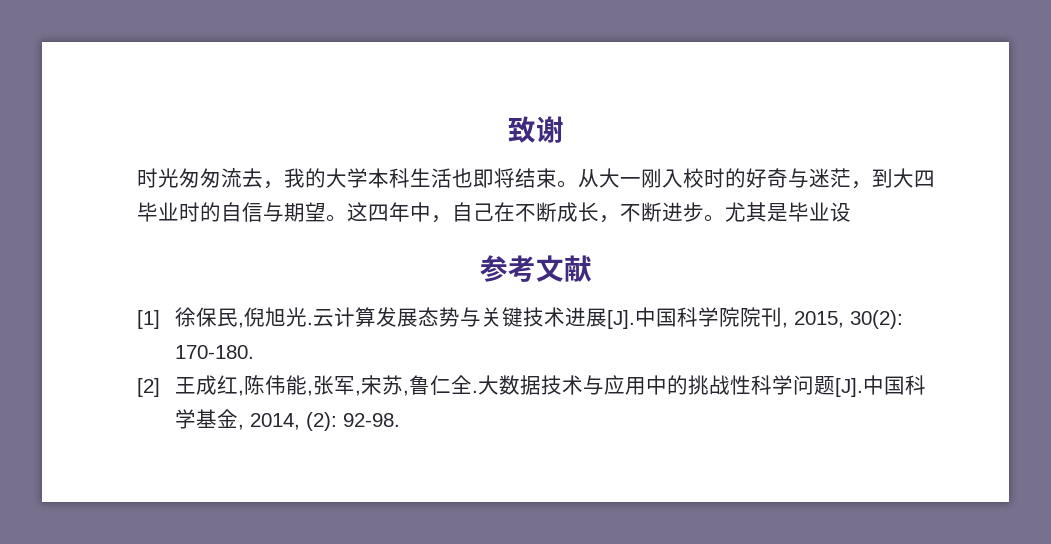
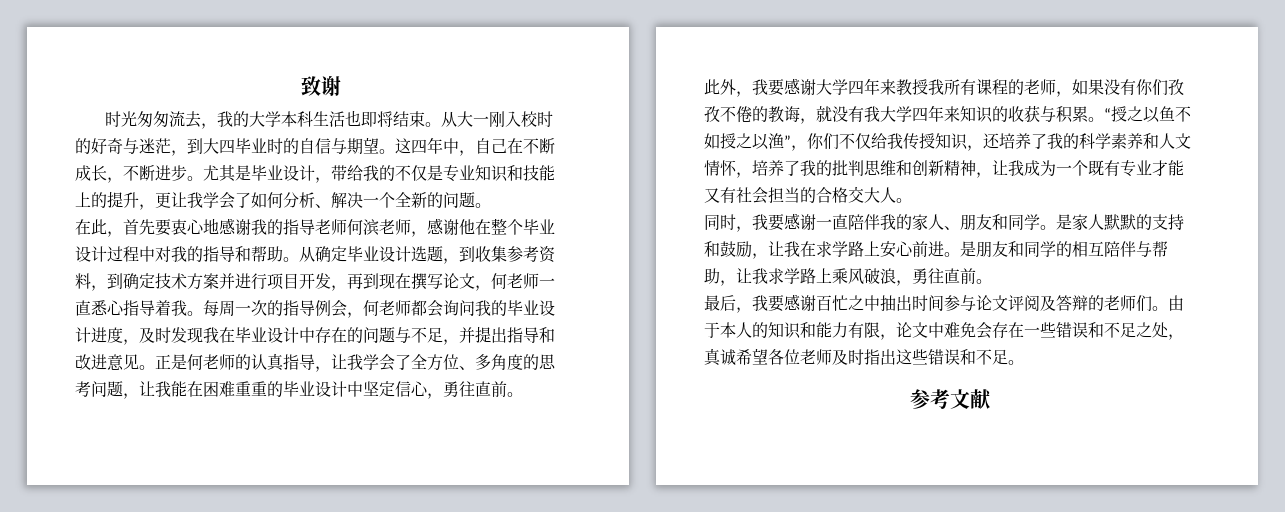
- 尤其是毕业设
+ 尤其是毕业设计，带给我的不仅是专业知识和技能上的提升，更让我学会了如何分析、解决一个全新的问题。
+ 在此，首先要衷心地感谢我的指导老师何滨老师，感谢他在整个毕业设计过程中对我的指导和帮助。从确定毕业设计选题，到收集参考资料，到确定技术方案并进行项目开发，再到现在撰写论文，何老师一直悉心指导着我。每周一次的指导例会，何老师都会询问我的毕业设计进度，及时发现我在毕业设计中存在的问题与不足，并提出指导和改进意见。正是何老师的认真指导，让我学会了全方位、多角度的思考问题，让我能在困难重重的毕业设计中坚定信心，勇往直前。
+ 此外，我要感谢大学四年来教授我所有课程的老师，如果没有你们孜孜不倦的教诲，就没有我大学四年来知识的收获与积累。“授之以鱼不如授之以渔”，你们不仅给我传授知识，还培养了我的科学素养和人文情怀，培养了我的批判思维和创新精神，让我成为一个既有专业才能又有社会担当的合格交大人。
+ 同时，我要感谢一直陪伴我的家人、朋友和同学。是家人默默的支持和鼓励，让我在求学路上安心前进。是朋友和同学的相互陪伴与帮助，让我求学路上乘风破浪，勇往直前。
+ 最后，我要感谢百忙之中抽出时间参与论文评阅及答辩的老师们。由于本人的知识和能力有限，论文中难免会存在一些错误和不足之处，真诚希望各位老师及时指出这些错误和不足。
  参考文献
- [1]徐保民,倪旭光.云计算发展态势与关键技术进展[J].中国科学院院刊, 2015, 30(2): 170-180.
- [2]王成红,陈伟能,张军,宋苏,鲁仁全.大数据技术与应用中的挑战性科学问题[J].中国科学基金, 2014, (2): 92-98.

